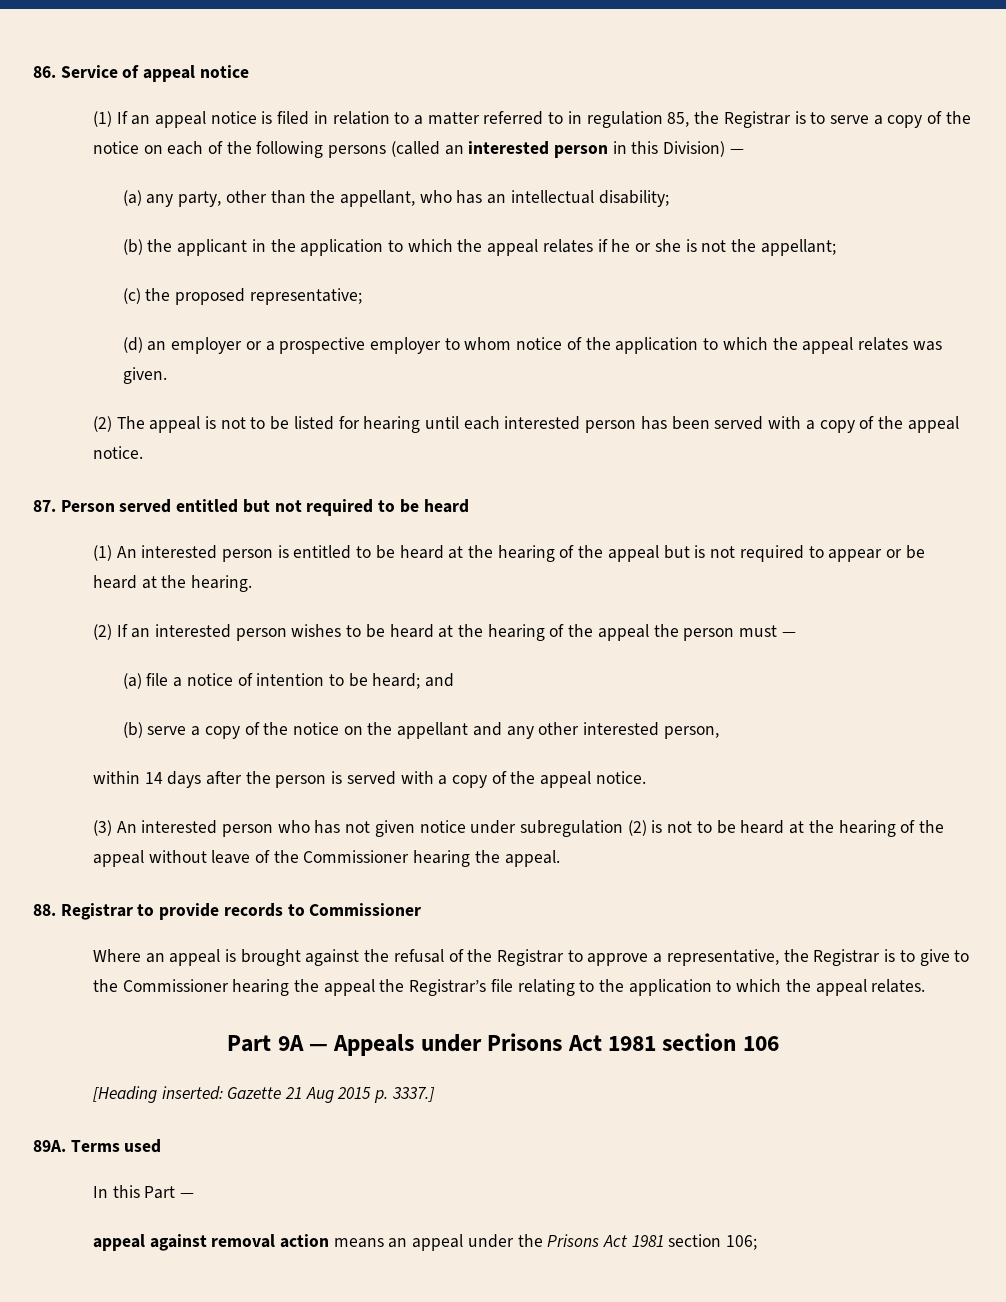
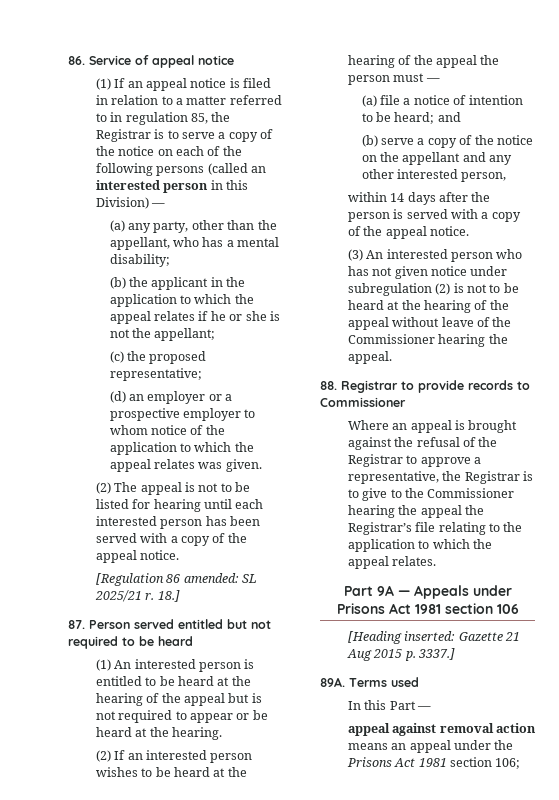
- (a) any party, other than the appellant, who has an intellectual disability;
+ (a) any party, other than the appellant, who has a mental disability;
+ [Regulation 86 amended: SL 2025/21 r. 18.]

